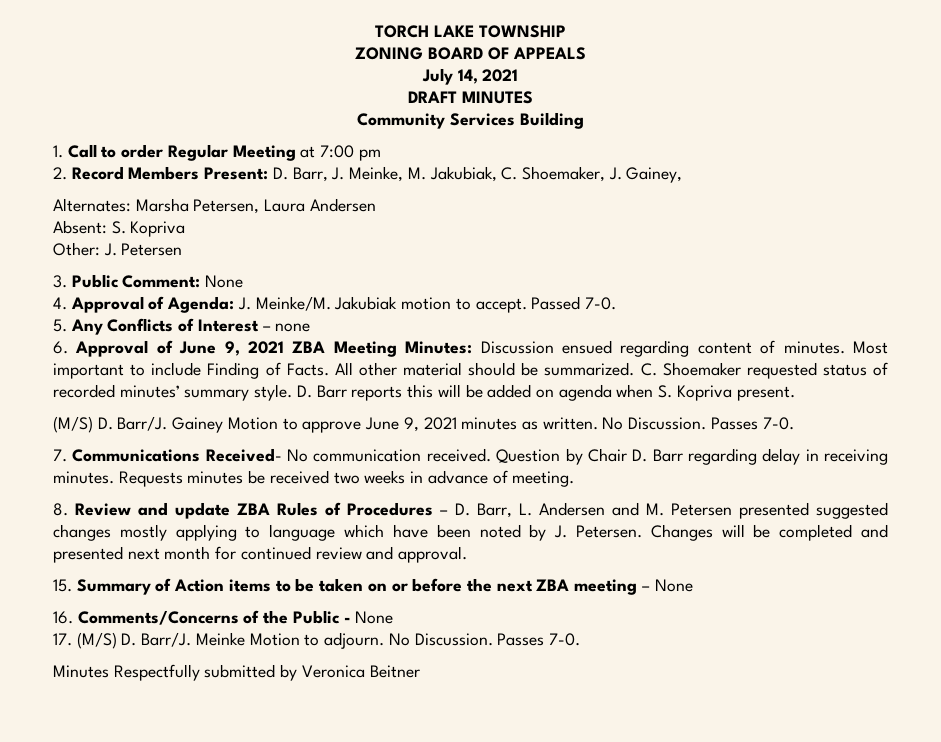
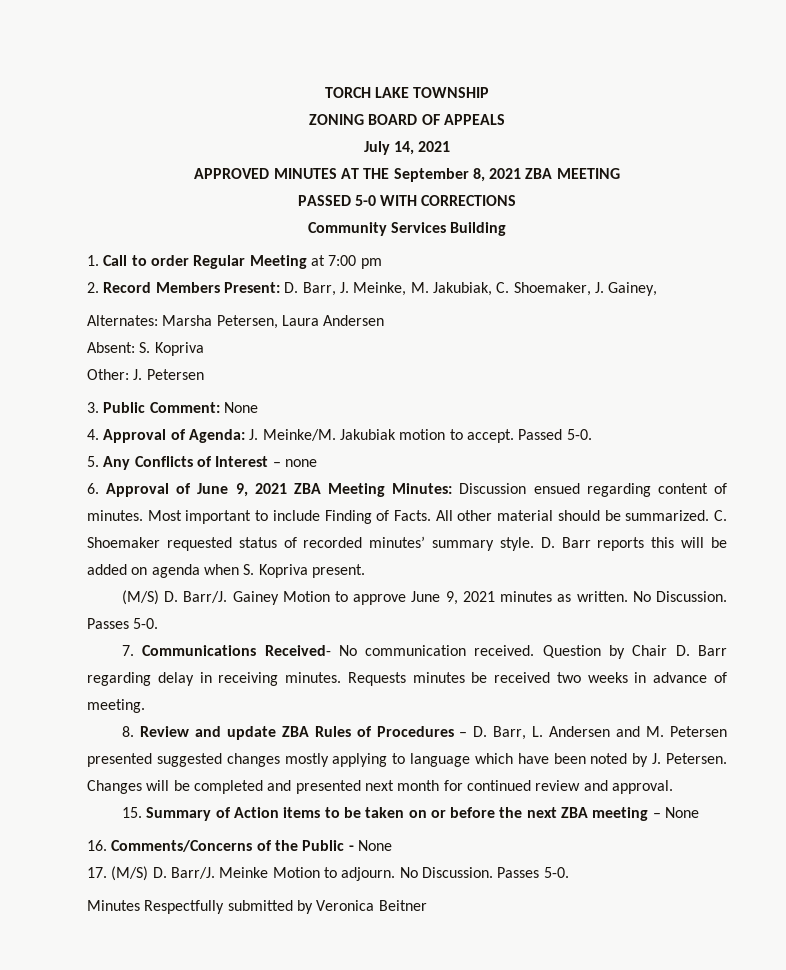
- DRAFT MINUTES
+ APPROVED MINUTES AT THE September 8, 2021 ZBA MEETING
+ PASSED 5-0 WITH CORRECTIONS
- Passed 7-0.
+ Passed 5-0.
- Gainey Motion to approve June 9, 2021 minutes as written. No Discussion. Passes 7-0.
+ Gainey Motion to approve June 9, 2021 minutes as written. No Discussion. Passes 5-0.
- Meinke Motion to adjourn. No Discussion. Passes 7-0.
+ Meinke Motion to adjourn. No Discussion. Passes 5-0.

